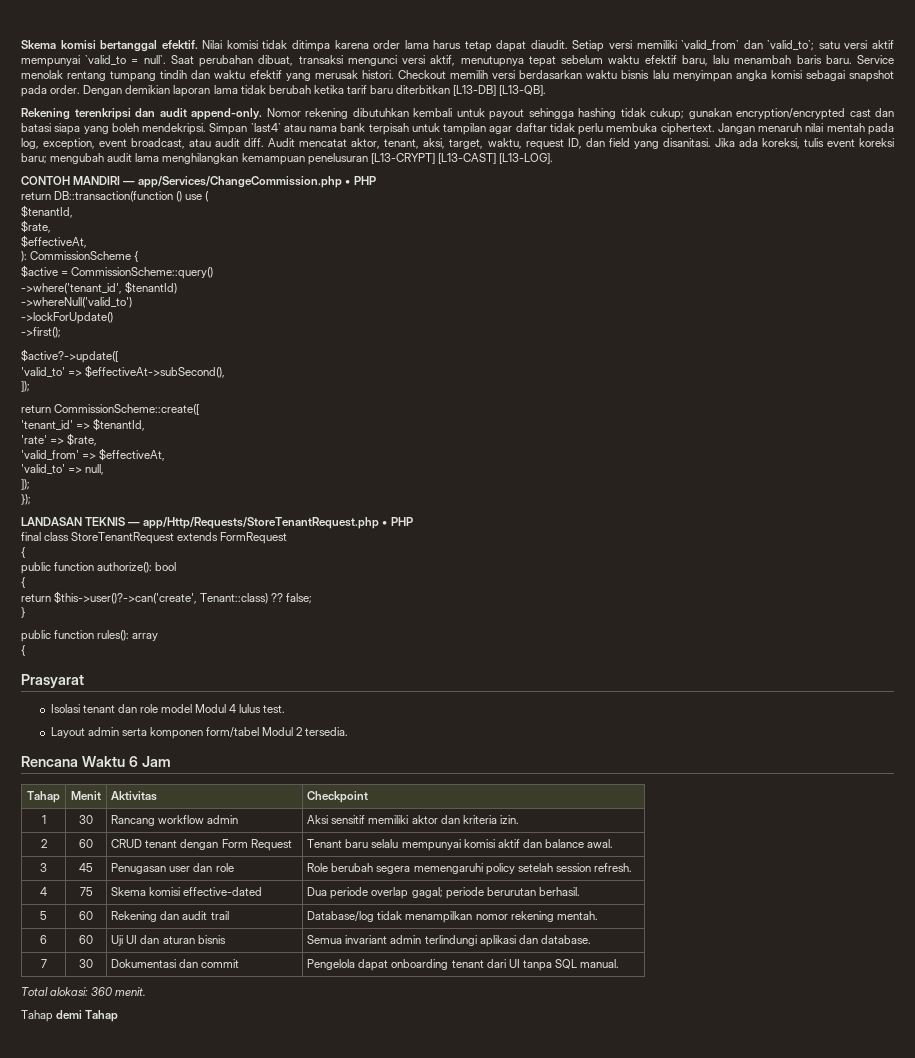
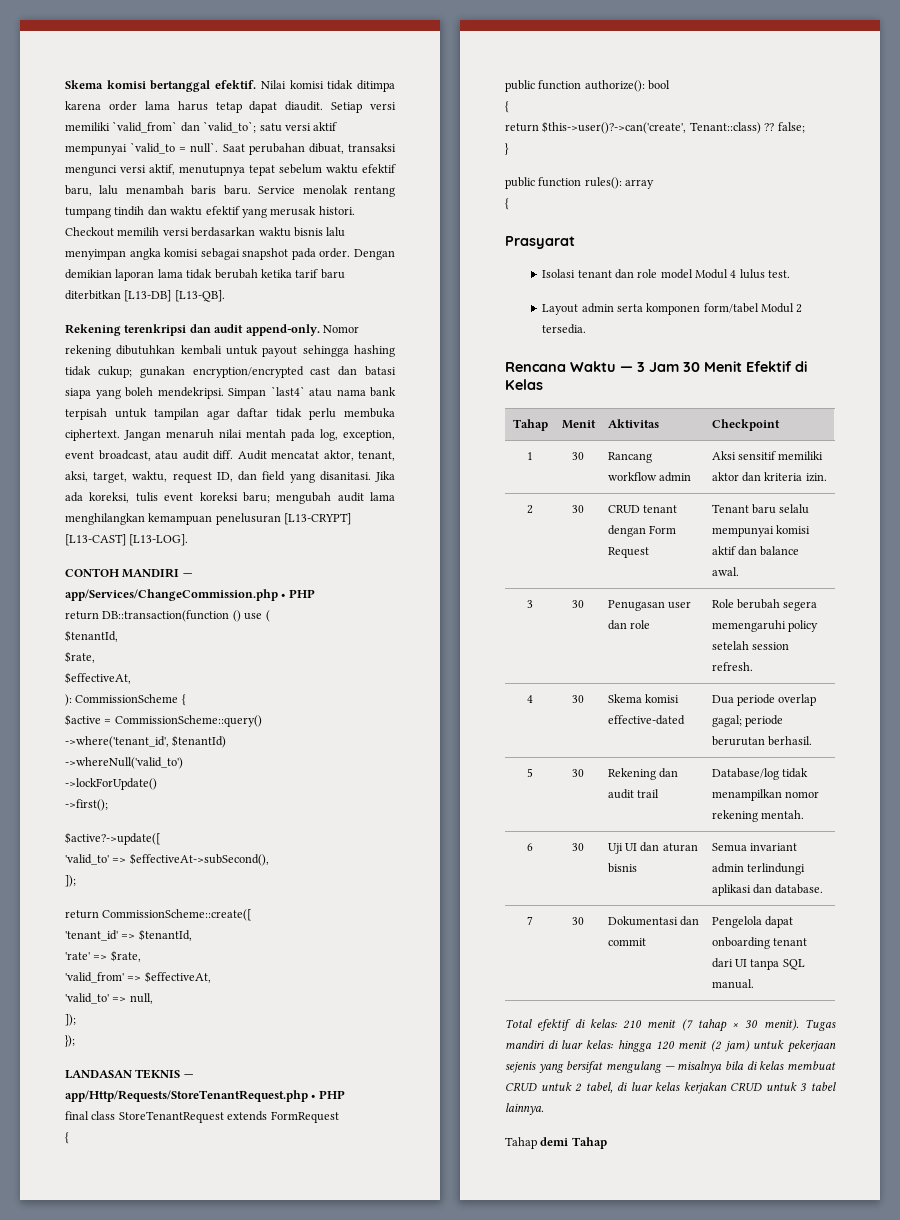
- Rencana Waktu 6 Jam
+ Rencana Waktu — 3 Jam 30 Menit Efektif di Kelas
- 2 | 60 | CRUD tenant dengan Form Request | Tenant baru selalu mempunyai komisi aktif dan balance awal.
+ 2 | 30 | CRUD tenant dengan Form Request | Tenant baru selalu mempunyai komisi aktif dan balance awal.
- 3 | 45 | Penugasan user dan role | Role berubah segera memengaruhi policy setelah session refresh.
+ 3 | 30 | Penugasan user dan role | Role berubah segera memengaruhi policy setelah session refresh.
- 4 | 75 | Skema komisi effective-dated | Dua periode overlap gagal; periode berurutan berhasil.
+ 4 | 30 | Skema komisi effective-dated | Dua periode overlap gagal; periode berurutan berhasil.
- 5 | 60 | Rekening dan audit trail | Database/log tidak menampilkan nomor rekening mentah.
+ 5 | 30 | Rekening dan audit trail | Database/log tidak menampilkan nomor rekening mentah.
- 6 | 60 | Uji UI dan aturan bisnis | Semua invariant admin terlindungi aplikasi dan database.
+ 6 | 30 | Uji UI dan aturan bisnis | Semua invariant admin terlindungi aplikasi dan database.
- Total alokasi: 360 menit.
+ Total efektif di kelas: 210 menit (7 tahap × 30 menit). Tugas mandiri di luar kelas: hingga 120 menit (2 jam) untuk pekerjaan sejenis yang bersifat mengulang — misalnya bila di kelas membuat CRUD untuk 2 tabel, di luar kelas kerjakan CRUD untuk 3 tabel lainnya.

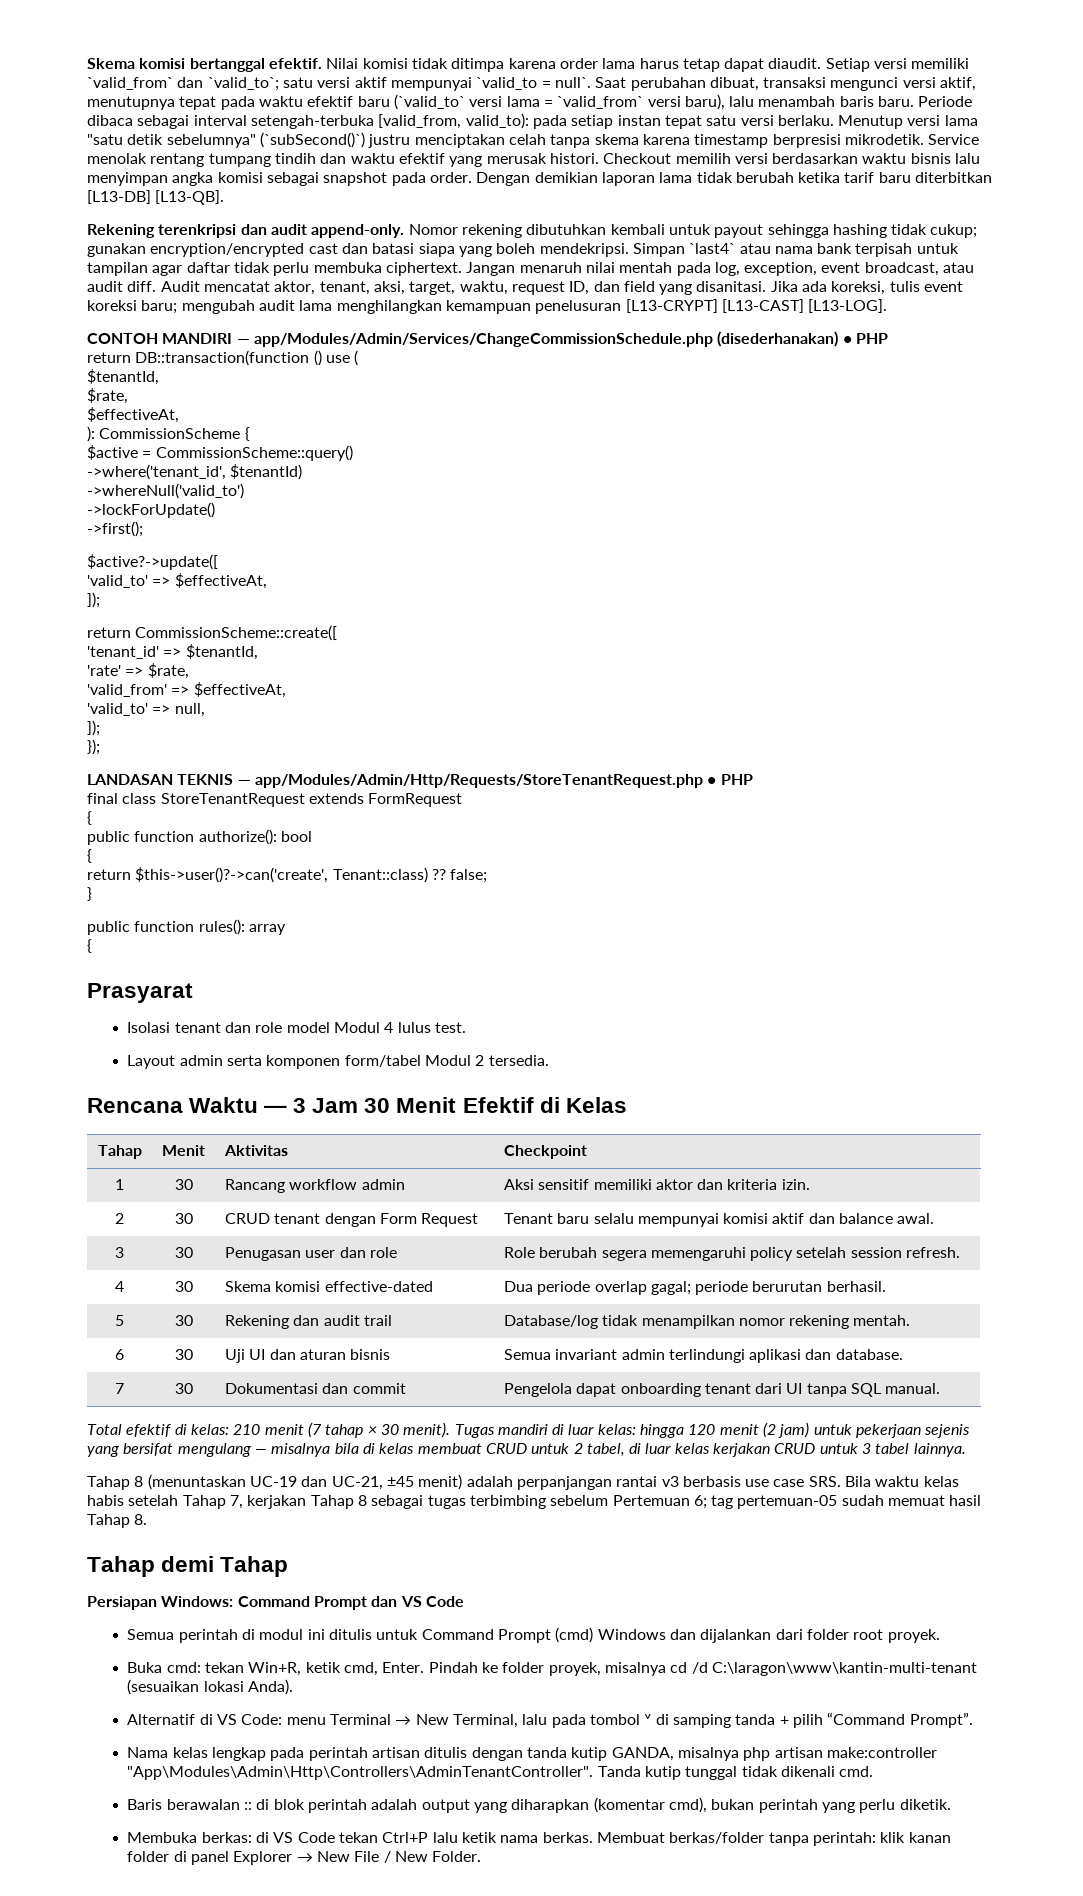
- Saat perubahan dibuat, transaksi mengunci versi aktif, menutupnya tepat sebelum waktu efektif baru, lalu menambah baris baru.
+ Saat perubahan dibuat, transaksi mengunci versi aktif, menutupnya tepat pada waktu efektif baru (`valid_to` versi lama = `valid_from` versi baru), lalu menambah baris baru. Periode dibaca sebagai interval setengah-terbuka [valid_from, valid_to): pada setiap instan tepat satu versi berlaku. Menutup versi lama "satu detik sebelumnya" (`subSecond()`) justru menciptakan celah tanpa skema karena timestamp berpresisi mikrodetik.
- CONTOH MANDIRI — app/Services/ChangeCommission.php • PHP
+ CONTOH MANDIRI — app/Modules/Admin/Services/ChangeCommissionSchedule.php (disederhanakan) • PHP
- 'valid_to' => $effectiveAt->subSecond(),
+ 'valid_to' => $effectiveAt,
- LANDASAN TEKNIS — app/Http/Requests/StoreTenantRequest.php • PHP
+ LANDASAN TEKNIS — app/Modules/Admin/Http/Requests/StoreTenantRequest.php • PHP
+ Tahap 8 (menuntaskan UC-19 dan UC-21, ±45 menit) adalah perpanjangan rantai v3 berbasis use case SRS. Bila waktu kelas habis setelah Tahap 7, kerjakan Tahap 8 sebagai tugas terbimbing sebelum Pertemuan 6; tag pertemuan-05 sudah memuat hasil Tahap 8.
  Tahap demi Tahap
+ Persiapan Windows: Command Prompt dan VS Code
+ Semua perintah di modul ini ditulis untuk Command Prompt (cmd) Windows dan dijalankan dari folder root proyek.
+ Buka cmd: tekan Win+R, ketik cmd, Enter. Pindah ke folder proyek, misalnya cd /d C:\laragon\www\kantin-multi-tenant (sesuaikan lokasi Anda).
+ Alternatif di VS Code: menu Terminal → New Terminal, lalu pada tombol ˅ di samping tanda + pilih “Command Prompt”.
+ Nama kelas lengkap pada perintah artisan ditulis dengan tanda kutip GANDA, misalnya php artisan make:controller "App\Modules\Admin\Http\Controllers\AdminTenantController". Tanda kutip tunggal tidak dikenali cmd.
+ Baris berawalan :: di blok perintah adalah output yang diharapkan (komentar cmd), bukan perintah yang perlu diketik.
+ Membuka berkas: di VS Code tekan Ctrl+P lalu ketik nama berkas. Membuat berkas/folder tanpa perintah: klik kanan folder di panel Explorer → New File / New Folder.

